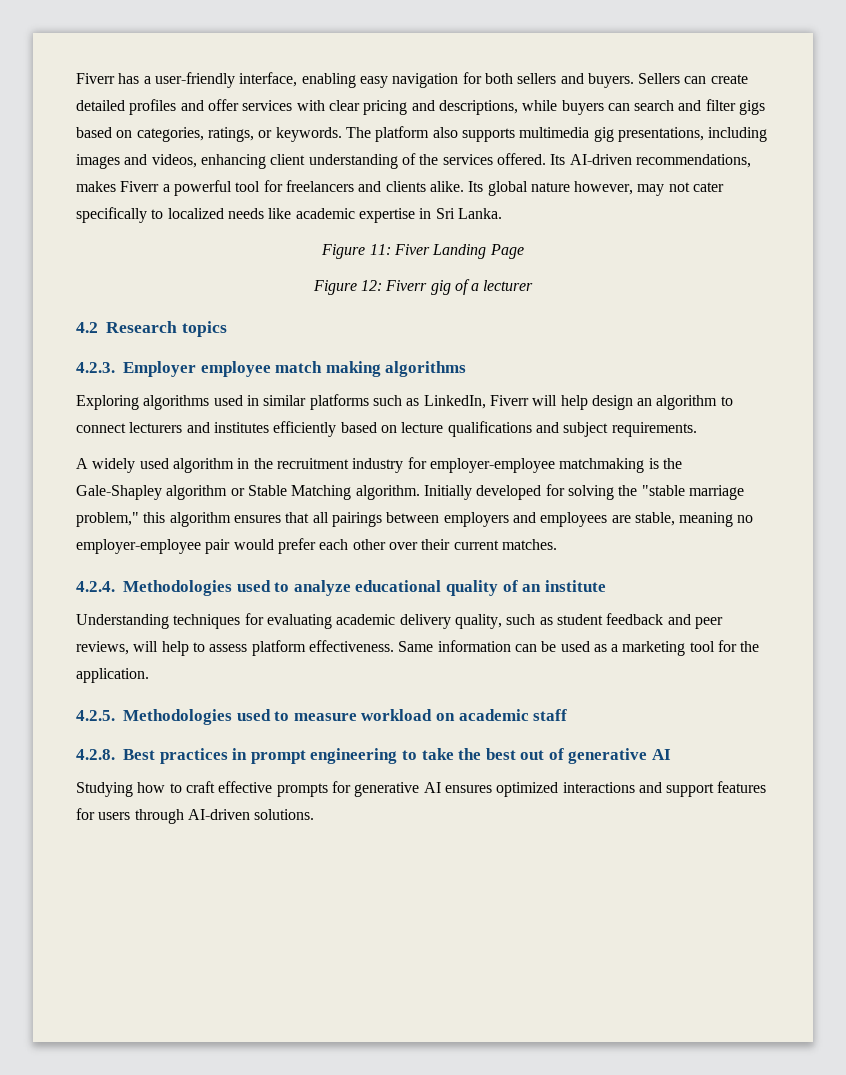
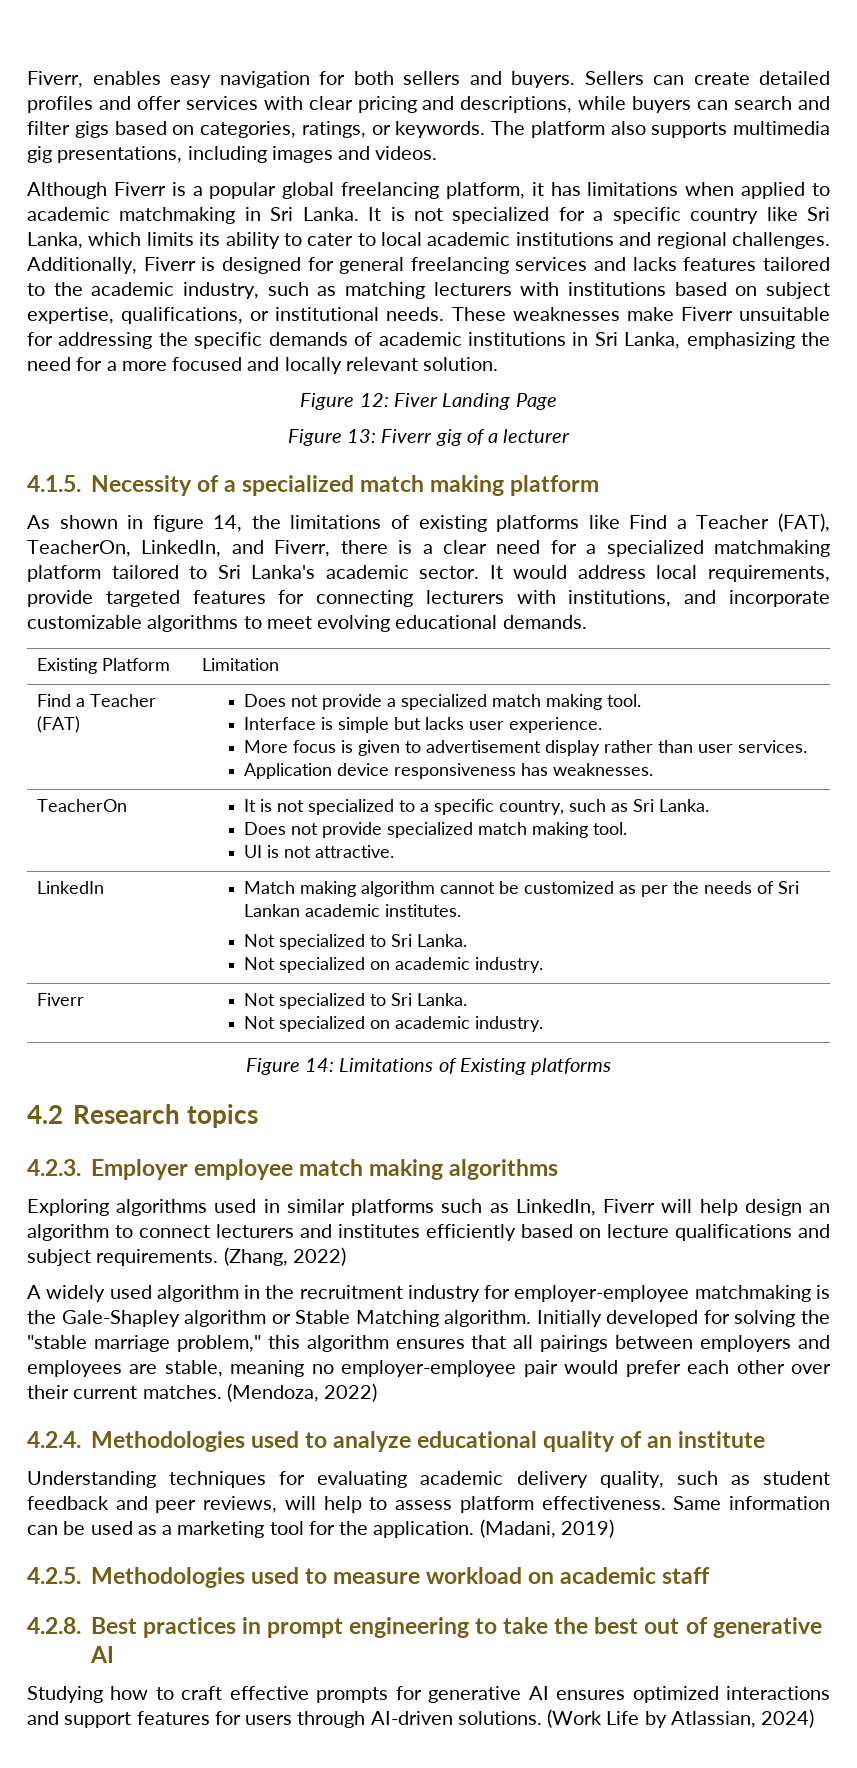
- Fiverr has a user-friendly interface, enabling easy navigation for both sellers and buyers.
+ Fiverr, enables easy navigation for both sellers and buyers.
- The platform also supports multimedia gig presentations, including images and videos, enhancing client understanding of the services offered. Its AI-driven recommendations, makes Fiverr a powerful tool for freelancers and clients alike. Its global nature however, may not cater specifically to localized needs like academic expertise in Sri Lanka.
- Figure 11: Fiver Landing Page
+ The platform also supports multimedia gig presentations, including images and videos.
+ Although Fiverr is a popular global freelancing platform, it has limitations when applied to academic matchmaking in Sri Lanka. It is not specialized for a specific country like Sri Lanka, which limits its ability to cater to local academic institutions and regional challenges. Additionally, Fiverr is designed for general freelancing services and lacks features tailored to the academic industry, such as matching lecturers with institutions based on subject expertise, qualifications, or institutional needs. These weaknesses make Fiverr unsuitable for addressing the specific demands of academic institutions in Sri Lanka, emphasizing the need for a more focused and locally relevant solution.
+ Figure 12: Fiver Landing Page
- Figure 12: Fiverr gig of a lecturer
+ Figure 13: Fiverr gig of a lecturer
+ 4.1.5. Necessity of a specialized match making platform
+ As shown in figure 14, the limitations of existing platforms like Find a Teacher (FAT), TeacherOn, LinkedIn, and Fiverr, there is a clear need for a specialized matchmaking platform tailored to Sri Lanka's academic sector. It would address local requirements, provide targeted features for connecting lecturers with institutions, and incorporate customizable algorithms to meet evolving educational demands.
+ Existing Platform | Limitation
+ Find a Teacher (FAT) | Does not provide a specialized match making tool.
+ Interface is simple but lacks user experience.
+ More focus is given to advertisement display rather than user services.
+ Application device responsiveness has weaknesses.
+ TeacherOn | It is not specialized to a specific country, such as Sri Lanka.
+ Does not provide specialized match making tool.
+ UI is not attractive.
+ LinkedIn | Match making algorithm cannot be customized as per the needs of Sri Lankan academic institutes.
+ Not specialized to Sri Lanka.
+ Not specialized on academic industry.
+ Fiverr | Not specialized to Sri Lanka.
+ Not specialized on academic industry.
+ Figure 14: Limitations of Existing platforms
+ (Zhang, 2022)
+ (Mendoza, 2022)
+ (Madani, 2019)
+ (Work Life by Atlassian, 2024)

